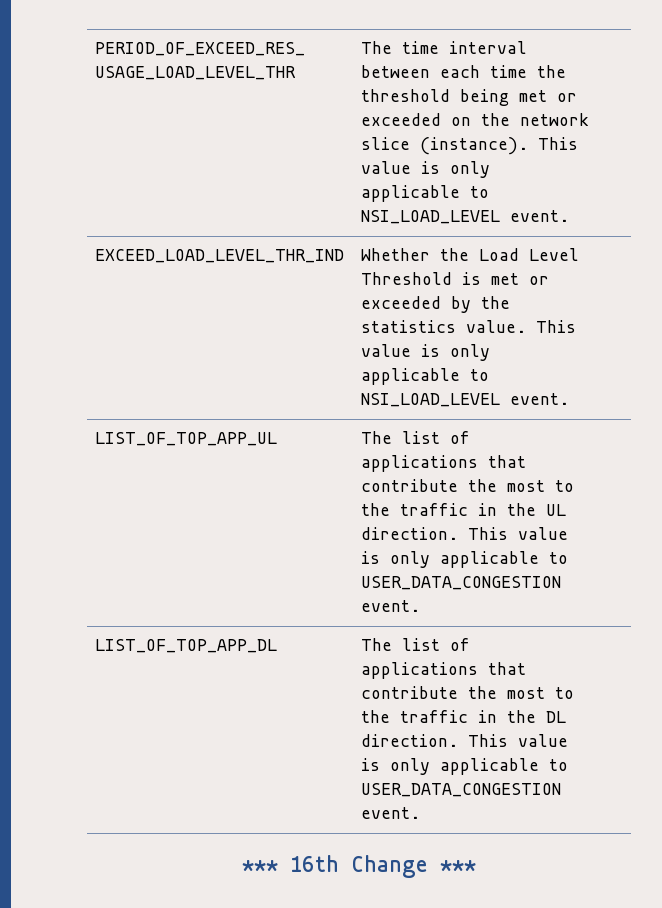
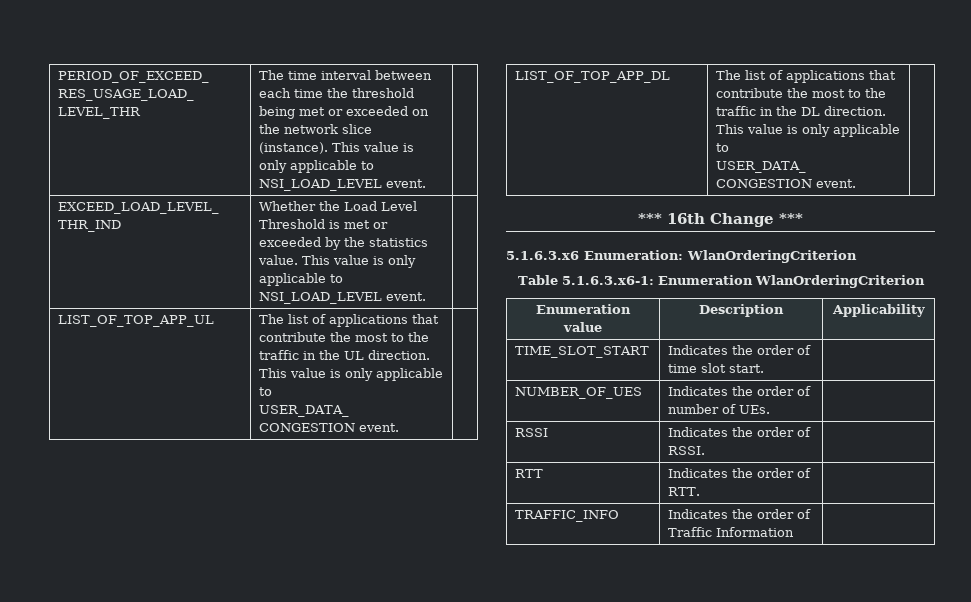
+ 5.1.6.3.x6 Enumeration: WlanOrderingCriterion
+ Table 5.1.6.3.x6-1: Enumeration WlanOrderingCriterion
+ Enumeration value | Description | Applicability
+ TIME_SLOT_START | Indicates the order of time slot start. |
+ NUMBER_OF_UES | Indicates the order of number of UEs. |
+ RSSI | Indicates the order of RSSI. |
+ RTT | Indicates the order of RTT. |
+ TRAFFIC_INFO | Indicates the order of Traffic Information |

